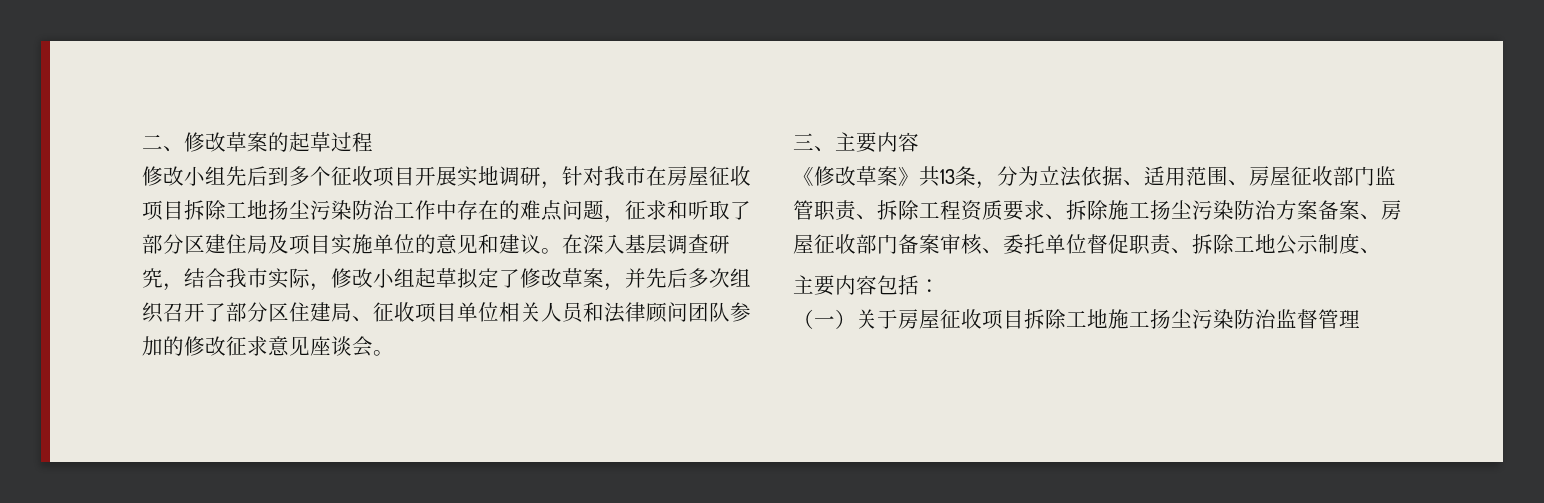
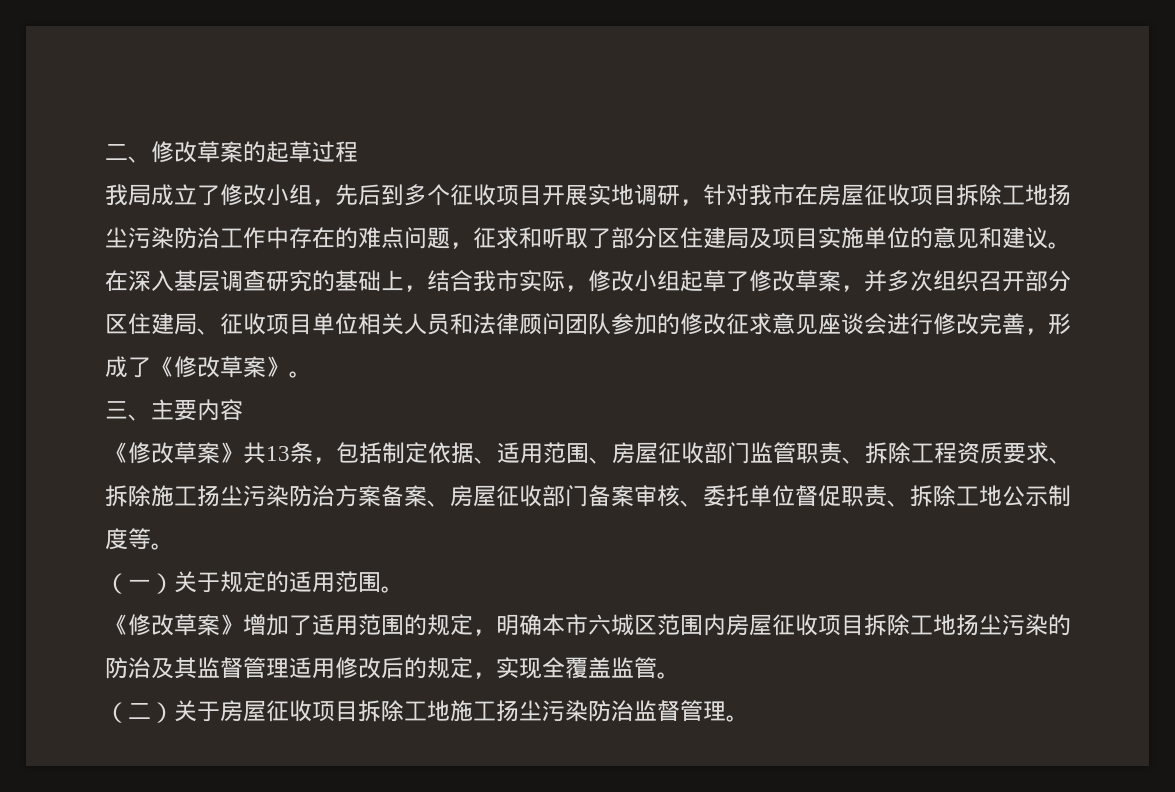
- 修改小组先后到多个征收项目开展实地调研，针对我市在房屋征收项目拆除工地扬尘污染防治工作中存在的难点问题，征求和听取了部分区建住局及项目实施单位的意见和建议。
+ 我局成立了修改小组，先后到多个征收项目开展实地调研，针对我市在房屋征收项目拆除工地扬尘污染防治工作中存在的难点问题，征求和听取了部分区住建局及项目实施单位的意见和建议。
- 在深入基层调查研究，结合我市实际，修改小组起草拟定了修改草案，并先后多次组织召开了部分区住建局、征收项目单位相关人员和法律顾问团队参加的修改征求意见座谈会。
+ 在深入基层调查研究的基础上，结合我市实际，修改小组起草了修改草案，并多次组织召开部分区住建局、征收项目单位相关人员和法律顾问团队参加的修改征求意见座谈会进行修改完善，形成了《修改草案》。
- 《修改草案》共13条，分为立法依据、适用范围、房屋征收部门监管职责、拆除工程资质要求、拆除施工扬尘污染防治方案备案、房屋征收部门备案审核、委托单位督促职责、拆除工地公示制度、
- 主要内容包括：
- （一）关于房屋征收项目拆除工地施工扬尘污染防治监督管理
+ 《修改草案》共13条，包括制定依据、适用范围、房屋征收部门监管职责、拆除工程资质要求、拆除施工扬尘污染防治方案备案、房屋征收部门备案审核、委托单位督促职责、拆除工地公示制度等。
+ （一）关于规定的适用范围。
+ 《修改草案》增加了适用范围的规定，明确本市六城区范围内房屋征收项目拆除工地扬尘污染的防治及其监督管理适用修改后的规定，实现全覆盖监管。
+ （二）关于房屋征收项目拆除工地施工扬尘污染防治监督管理。

